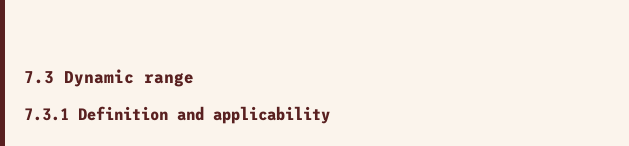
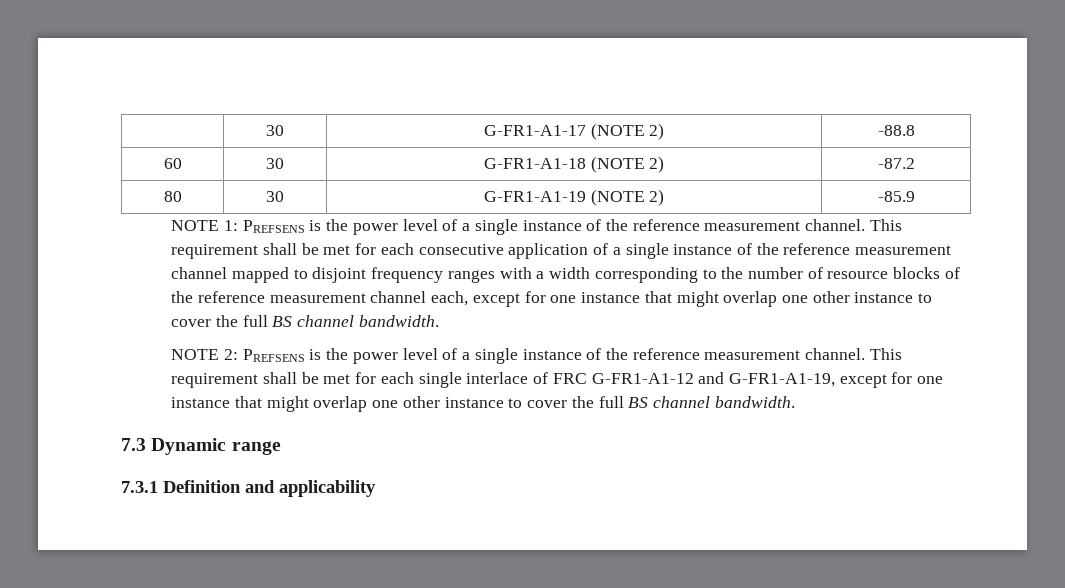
+ | 30 | G-FR1-A1-17 (NOTE 2) | -88.8
+ 60 | 30 | G-FR1-A1-18 (NOTE 2) | -87.2
+ 80 | 30 | G-FR1-A1-19 (NOTE 2) | -85.9
+ NOTE 1: PREFSENS is the power level of a single instance of the reference measurement channel. This requirement shall be met for each consecutive application of a single instance of the reference measurement channel mapped to disjoint frequency ranges with a width corresponding to the number of resource blocks of the reference measurement channel each, except for one instance that might overlap one other instance to cover the full BS channel bandwidth.
+ NOTE 2: PREFSENS is the power level of a single instance of the reference measurement channel. This requirement shall be met for each single interlace of FRC G-FR1-A1-12 and G-FR1-A1-19, except for one instance that might overlap one other instance to cover the full BS channel bandwidth.

